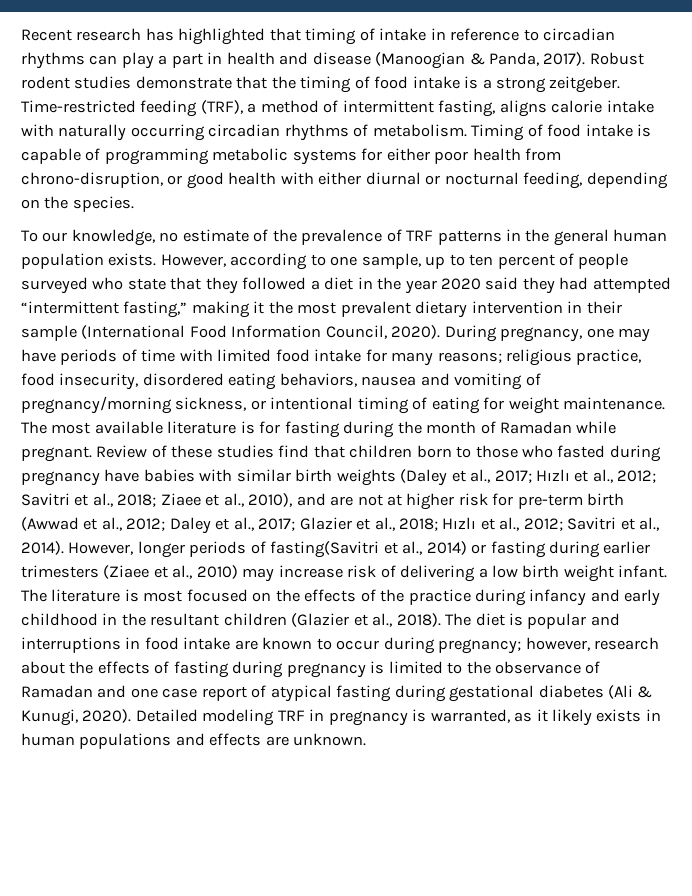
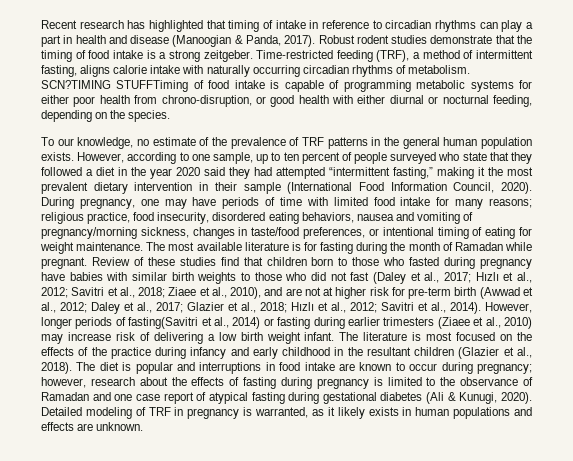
- Timing of food intake is capable of programming metabolic systems for either poor health from chrono-disruption, or good health with either diurnal or nocturnal feeding, depending on the species.
+ SCN?TIMING STUFFTiming of food intake is capable of programming metabolic systems for either poor health from chrono-disruption, or good health with either diurnal or nocturnal feeding, depending on the species.
- During pregnancy, one may have periods of time with limited food intake for many reasons; religious practice, food insecurity, disordered eating behaviors, nausea and vomiting of pregnancy/morning sickness, or intentional timing of eating for weight maintenance.
+ During pregnancy, one may have periods of time with limited food intake for many reasons; religious practice, food insecurity, disordered eating behaviors, nausea and vomiting of pregnancy/morning sickness, changes in taste/food preferences, or intentional timing of eating for weight maintenance.
- Review of these studies find that children born to those who fasted during pregnancy have babies with similar birth weights (Daley et al., 2017;
+ Review of these studies find that children born to those who fasted during pregnancy have babies with similar birth weights to those who did not fast (Daley et al., 2017;
- Detailed modeling TRF in pregnancy is warranted, as it likely exists in human populations and effects are unknown.
+ Detailed modeling of TRF in pregnancy is warranted, as it likely exists in human populations and effects are unknown.

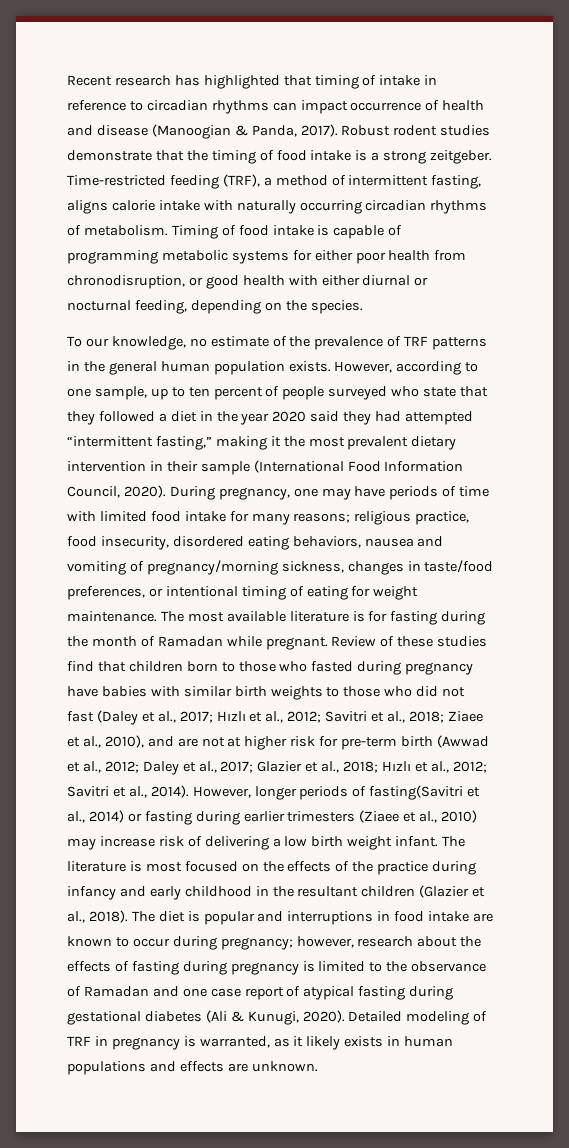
- Recent research has highlighted that timing of intake in reference to circadian rhythms can play a part in health and disease (Manoogian & Panda, 2017).
+ Recent research has highlighted that timing of intake in reference to circadian rhythms can impact occurrence of health and disease (Manoogian & Panda, 2017).
- SCN?TIMING STUFFTiming of food intake is capable of programming metabolic systems for either poor health from chrono-disruption, or good health with either diurnal or nocturnal feeding, depending on the species.
+ Timing of food intake is capable of programming metabolic systems for either poor health from chronodisruption, or good health with either diurnal or nocturnal feeding, depending on the species.

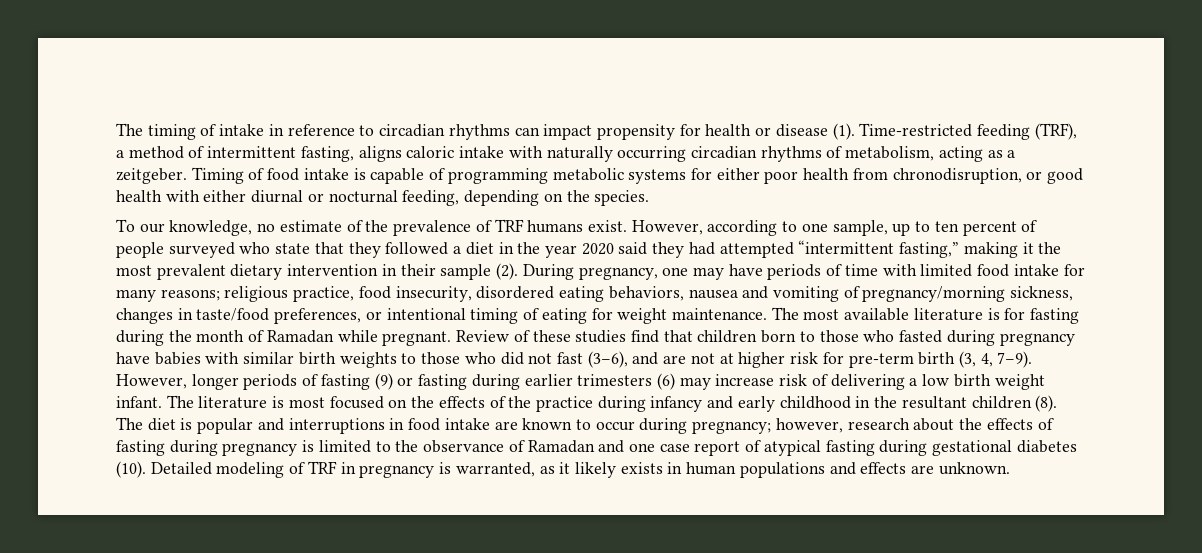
- Recent research has highlighted that timing of intake in reference to circadian rhythms can impact occurrence of health and disease (Manoogian & Panda, 2017). Robust rodent studies demonstrate that the timing of food intake is a strong zeitgeber.
+ The timing of intake in reference to circadian rhythms can impact propensity for health or disease (1).
- Time-restricted feeding (TRF), a method of intermittent fasting, aligns calorie intake with naturally occurring circadian rhythms of metabolism.
+ Time-restricted feeding (TRF), a method of intermittent fasting, aligns caloric intake with naturally occurring circadian rhythms of metabolism, acting as a zeitgeber.
- To our knowledge, no estimate of the prevalence of TRF patterns in the general human population exists.
+ To our knowledge, no estimate of the prevalence of TRF humans exist.
- However, according to one sample, up to ten percent of people surveyed who state that they followed a diet in the year 2020 said they had attempted “intermittent fasting,” making it the most prevalent dietary intervention in their sample (International Food Information Council, 2020).
+ However, according to one sample, up to ten percent of people surveyed who state that they followed a diet in the year 2020 said they had attempted “intermittent fasting,” making it the most prevalent dietary intervention in their sample (2).
- Review of these studies find that children born to those who fasted during pregnancy have babies with similar birth weights to those who did not fast (Daley et al., 2017; Hızlı et al., 2012; Savitri et al., 2018; Ziaee et al., 2010), and are not at higher risk for pre-term birth (Awwad et al., 2012; Daley et al., 2017; Glazier et al., 2018; Hızlı et al., 2012; Savitri et al., 2014). However, longer periods of fasting(Savitri et al., 2014) or fasting during earlier trimesters (Ziaee et al., 2010) may increase risk of delivering a low birth weight infant.
+ Review of these studies find that children born to those who fasted during pregnancy have babies with similar birth weights to those who did not fast (3–6), and are not at higher risk for pre-term birth (3, 4, 7–9). However, longer periods of fasting (9) or fasting during earlier trimesters (6) may increase risk of delivering a low birth weight infant.
- The literature is most focused on the effects of the practice during infancy and early childhood in the resultant children (Glazier et al., 2018).
+ The literature is most focused on the effects of the practice during infancy and early childhood in the resultant children (8).
- The diet is popular and interruptions in food intake are known to occur during pregnancy; however, research about the effects of fasting during pregnancy is limited to the observance of Ramadan and one case report of atypical fasting during gestational diabetes (Ali & Kunugi, 2020).
+ The diet is popular and interruptions in food intake are known to occur during pregnancy; however, research about the effects of fasting during pregnancy is limited to the observance of Ramadan and one case report of atypical fasting during gestational diabetes (10).

